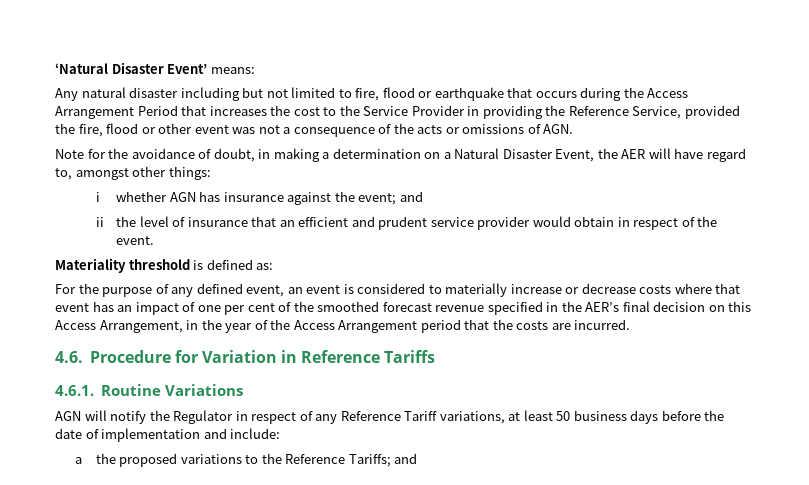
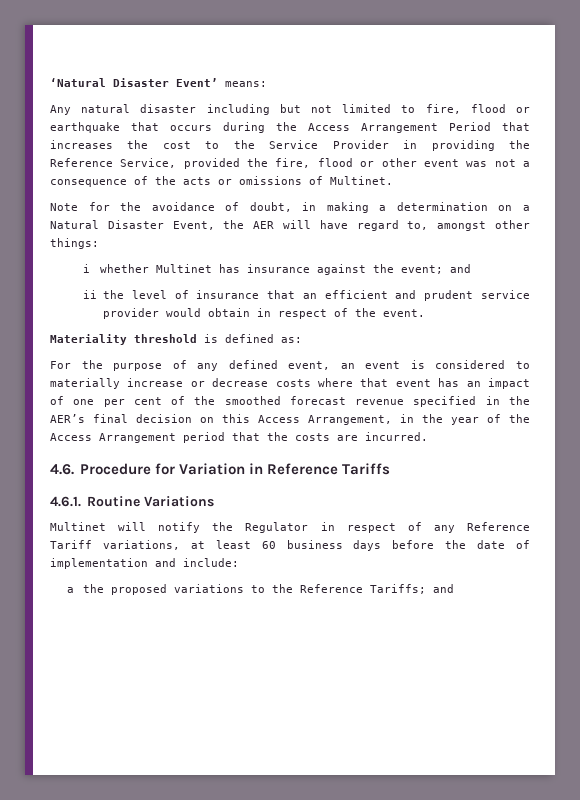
- Any natural disaster including but not limited to fire, flood or earthquake that occurs during the Access Arrangement Period that increases the cost to the Service Provider in providing the Reference Service, provided the fire, flood or other event was not a consequence of the acts or omissions of AGN.
+ Any natural disaster including but not limited to fire, flood or earthquake that occurs during the Access Arrangement Period that increases the cost to the Service Provider in providing the Reference Service, provided the fire, flood or other event was not a consequence of the acts or omissions of Multinet.
- i whether AGN has insurance against the event; and
+ i whether Multinet has insurance against the event; and
- AGN will notify the Regulator in respect of any Reference Tariff variations, at least 50 business days before the date of implementation and include:
+ Multinet will notify the Regulator in respect of any Reference Tariff variations, at least 60 business days before the date of implementation and include:

